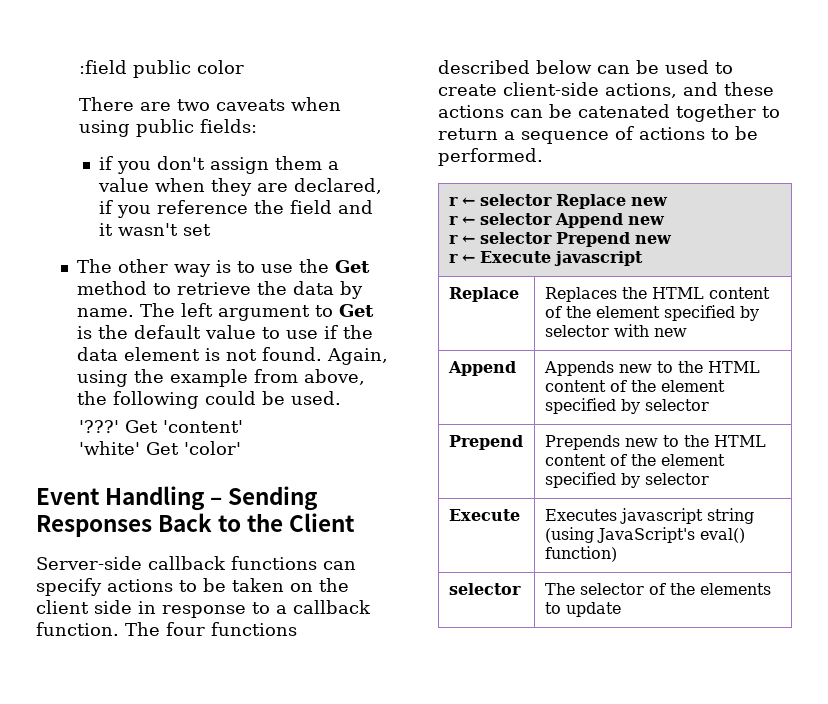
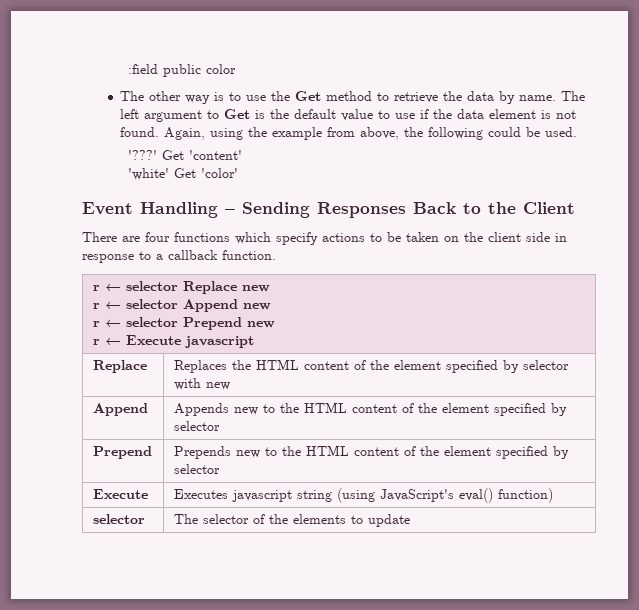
- There are two caveats when using public fields:
- if you don't assign them a value when they are declared, if you reference the field and it wasn't set
- Server-side callback functions can specify actions to be taken on the client side in response to a callback function. The four functions described below can be used to create client-side actions, and these actions can be catenated together to return a sequence of actions to be performed.
+ There are four functions which specify actions to be taken on the client side in response to a callback function.

